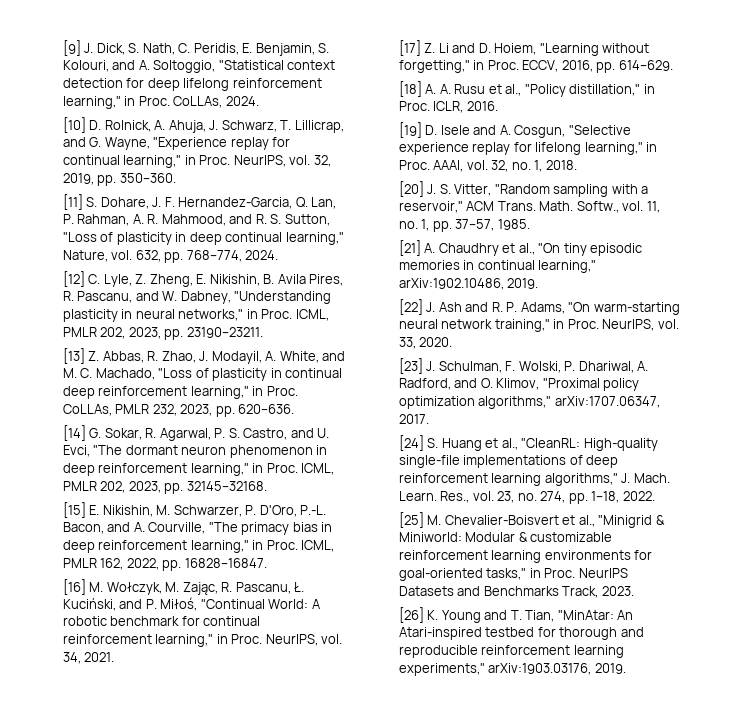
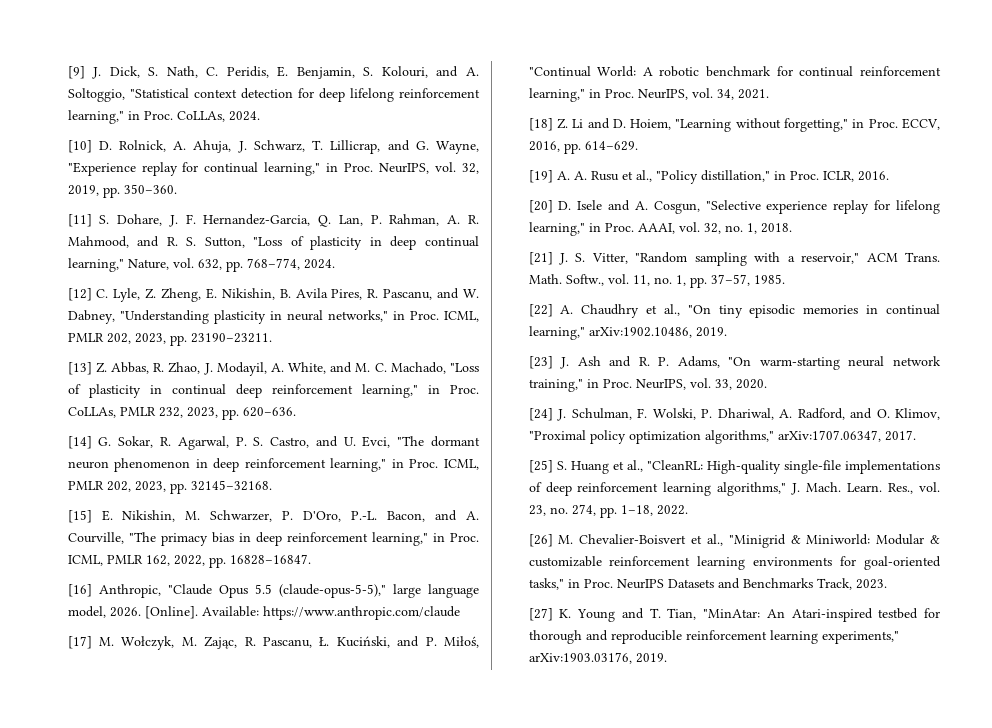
- [16] M. Wołczyk, M. Zając, R. Pascanu, Ł. Kuciński, and P. Miłoś, "Continual World: A robotic benchmark for continual reinforcement learning," in Proc.
+ [16] Anthropic, "Claude Opus 5.5 (claude-opus-5-5)," large language model, 2026. [Online]. Available: https://www.anthropic.com/claude
+ [17] M. Wołczyk, M. Zając, R. Pascanu, Ł. Kuciński, and P. Miłoś, "Continual World: A robotic benchmark for continual reinforcement learning," in Proc.
- [17] Z. Li and D. Hoiem, "Learning without forgetting," in Proc.
+ [18] Z. Li and D. Hoiem, "Learning without forgetting," in Proc.
- [18] A. A. Rusu et al., "Policy distillation," in Proc.
+ [19] A. A. Rusu et al., "Policy distillation," in Proc.
- [19] D. Isele and A. Cosgun, "Selective experience replay for lifelong learning," in Proc.
+ [20] D. Isele and A. Cosgun, "Selective experience replay for lifelong learning," in Proc.
- [20] J. S. Vitter, "Random sampling with a reservoir," ACM Trans.
+ [21] J. S. Vitter, "Random sampling with a reservoir," ACM Trans.
- [21] A. Chaudhry et al., "On tiny episodic memories in continual learning," arXiv:1902.10486, 2019.
+ [22] A. Chaudhry et al., "On tiny episodic memories in continual learning," arXiv:1902.10486, 2019.
- [22] J. Ash and R. P. Adams, "On warm-starting neural network training," in Proc.
+ [23] J. Ash and R. P. Adams, "On warm-starting neural network training," in Proc.
- [23] J. Schulman, F. Wolski, P. Dhariwal, A. Radford, and O. Klimov, "Proximal policy optimization algorithms," arXiv:1707.06347, 2017.
+ [24] J. Schulman, F. Wolski, P. Dhariwal, A. Radford, and O. Klimov, "Proximal policy optimization algorithms," arXiv:1707.06347, 2017.
- [24] S. Huang et al., "CleanRL: High-quality single-file implementations of deep reinforcement learning algorithms," J. Mach.
+ [25] S. Huang et al., "CleanRL: High-quality single-file implementations of deep reinforcement learning algorithms," J. Mach.
- [25] M. Chevalier-Boisvert et al., "Minigrid & Miniworld: Modular & customizable reinforcement learning environments for goal-oriented tasks," in Proc.
+ [26] M. Chevalier-Boisvert et al., "Minigrid & Miniworld: Modular & customizable reinforcement learning environments for goal-oriented tasks," in Proc.
- [26] K. Young and T. Tian, "MinAtar: An Atari-inspired testbed for thorough and reproducible reinforcement learning experiments," arXiv:1903.03176, 2019.
+ [27] K. Young and T. Tian, "MinAtar: An Atari-inspired testbed for thorough and reproducible reinforcement learning experiments," arXiv:1903.03176, 2019.

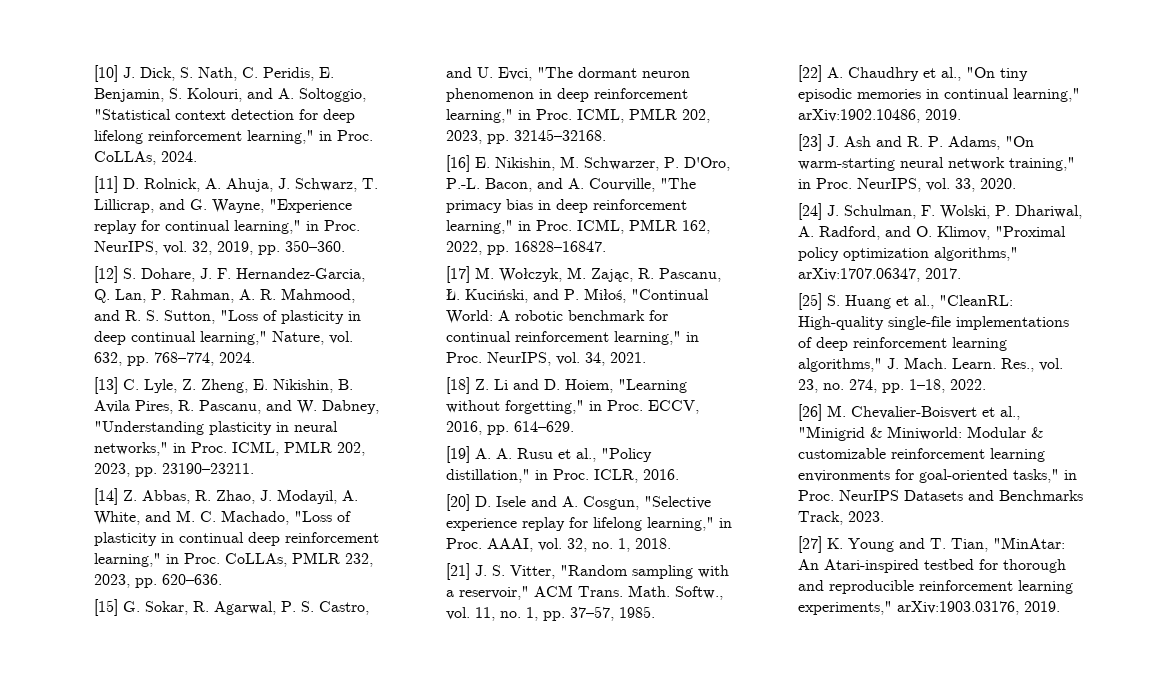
- [9] J. Dick, S. Nath, C. Peridis, E. Benjamin, S. Kolouri, and A. Soltoggio, "Statistical context detection for deep lifelong reinforcement learning," in Proc.
+ [10] J. Dick, S. Nath, C. Peridis, E. Benjamin, S. Kolouri, and A. Soltoggio, "Statistical context detection for deep lifelong reinforcement learning," in Proc.
- [10] D. Rolnick, A. Ahuja, J. Schwarz, T. Lillicrap, and G. Wayne, "Experience replay for continual learning," in Proc.
+ [11] D. Rolnick, A. Ahuja, J. Schwarz, T. Lillicrap, and G. Wayne, "Experience replay for continual learning," in Proc.
- [11] S. Dohare, J. F. Hernandez-Garcia, Q. Lan, P. Rahman, A. R. Mahmood, and R. S. Sutton, "Loss of plasticity in deep continual learning," Nature, vol. 632, pp. 768–774, 2024.
+ [12] S. Dohare, J. F. Hernandez-Garcia, Q. Lan, P. Rahman, A. R. Mahmood, and R. S. Sutton, "Loss of plasticity in deep continual learning," Nature, vol. 632, pp. 768–774, 2024.
- [12] C. Lyle, Z. Zheng, E. Nikishin, B. Avila Pires, R. Pascanu, and W. Dabney, "Understanding plasticity in neural networks," in Proc.
+ [13] C. Lyle, Z. Zheng, E. Nikishin, B. Avila Pires, R. Pascanu, and W. Dabney, "Understanding plasticity in neural networks," in Proc.
- [13] Z. Abbas, R. Zhao, J. Modayil, A. White, and M. C. Machado, "Loss of plasticity in continual deep reinforcement learning," in Proc.
+ [14] Z. Abbas, R. Zhao, J. Modayil, A. White, and M. C. Machado, "Loss of plasticity in continual deep reinforcement learning," in Proc.
- [14] G. Sokar, R. Agarwal, P. S. Castro, and U. Evci, "The dormant neuron phenomenon in deep reinforcement learning," in Proc.
+ [15] G. Sokar, R. Agarwal, P. S. Castro, and U. Evci, "The dormant neuron phenomenon in deep reinforcement learning," in Proc.
- [15] E. Nikishin, M. Schwarzer, P. D'Oro, P.-L. Bacon, and A. Courville, "The primacy bias in deep reinforcement learning," in Proc.
+ [16] E. Nikishin, M. Schwarzer, P. D'Oro, P.-L. Bacon, and A. Courville, "The primacy bias in deep reinforcement learning," in Proc.
- [16] Anthropic, "Claude Opus 5.5 (claude-opus-5-5)," large language model, 2026. [Online]. Available: https://www.anthropic.com/claude

